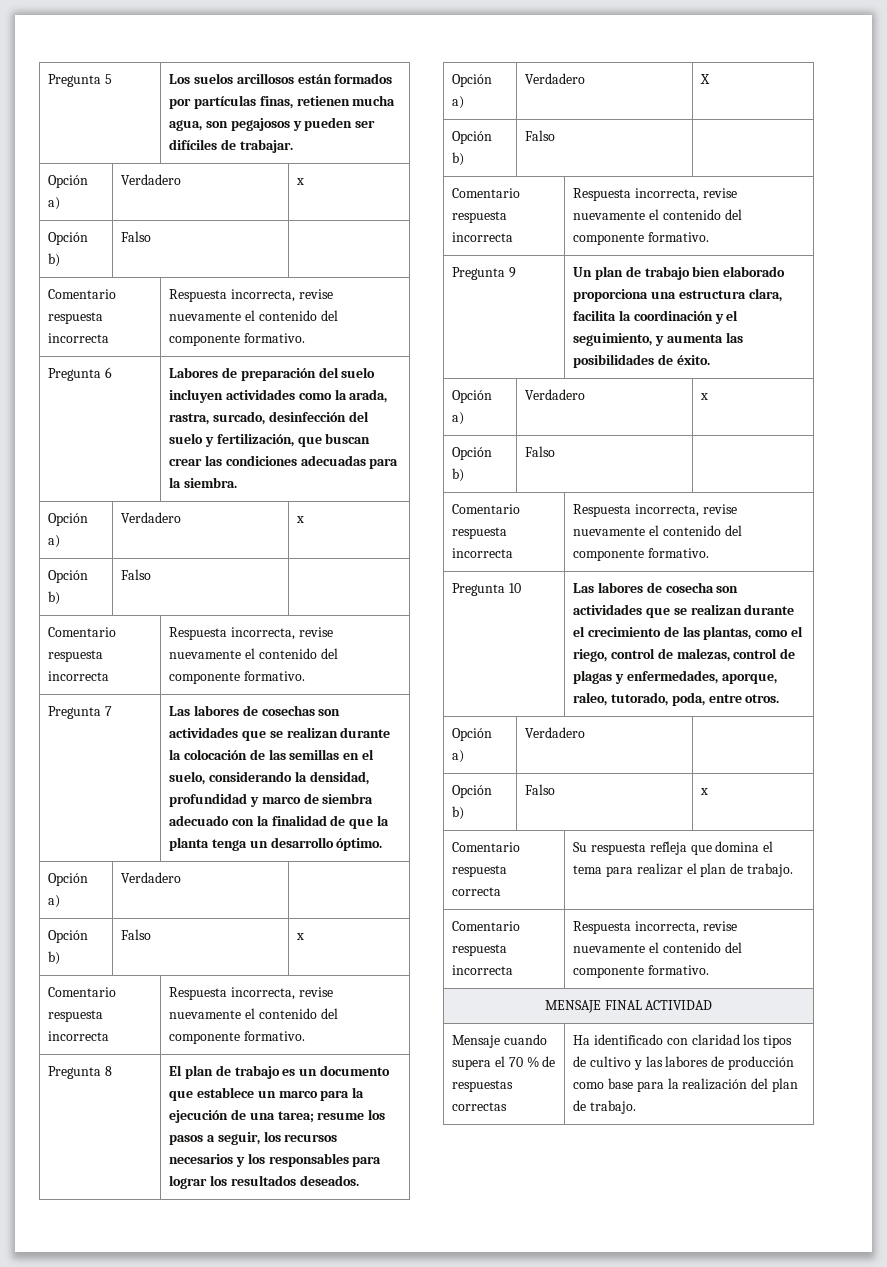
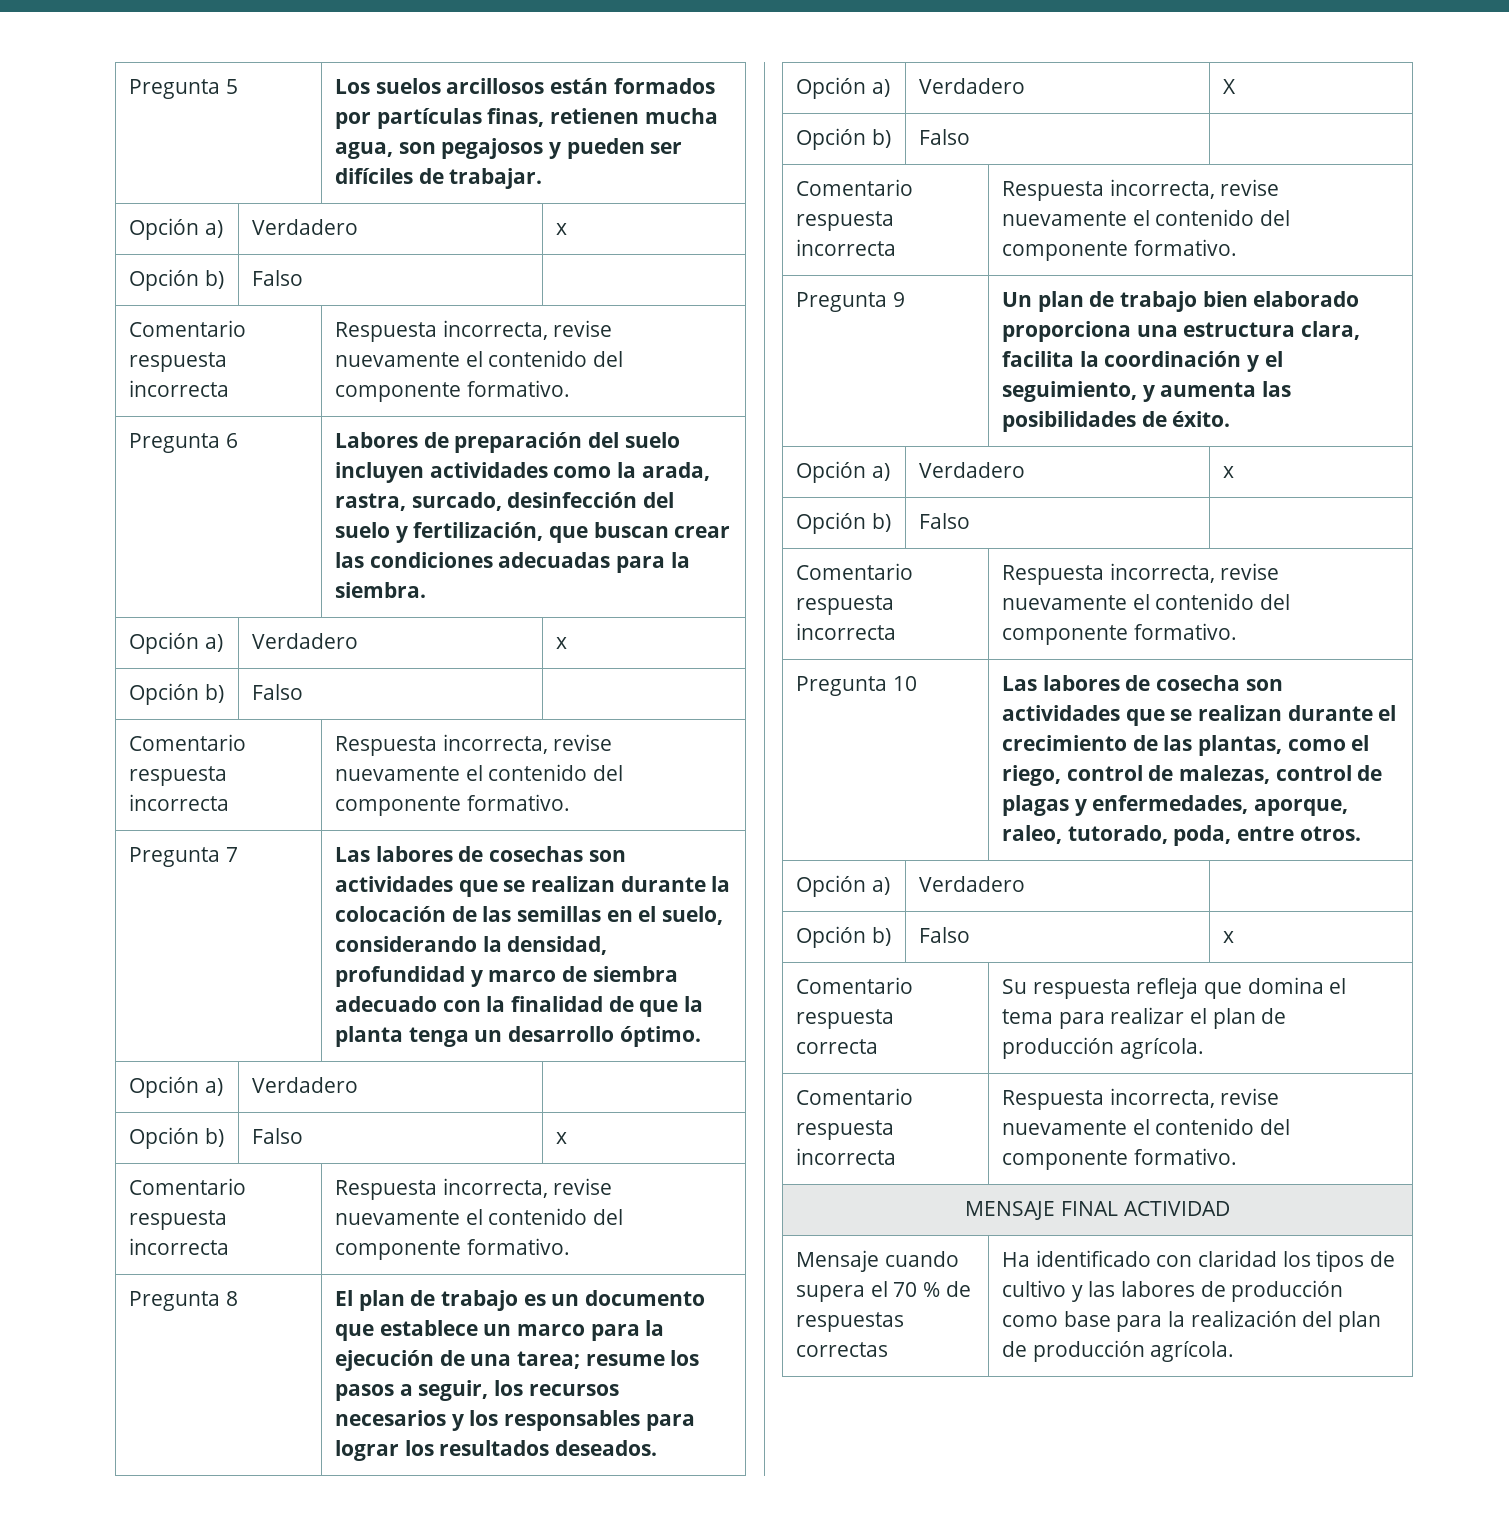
- Comentario respuesta correcta | Su respuesta refleja que domina el tema para realizar el plan de trabajo.
+ Comentario respuesta correcta | Su respuesta refleja que domina el tema para realizar el plan de producción agrícola.
- Mensaje cuando supera el 70 % de respuestas correctas | Ha identificado con claridad los tipos de cultivo y las labores de producción como base para la realización del plan de trabajo.
+ Mensaje cuando supera el 70 % de respuestas correctas | Ha identificado con claridad los tipos de cultivo y las labores de producción como base para la realización del plan de producción agrícola.

